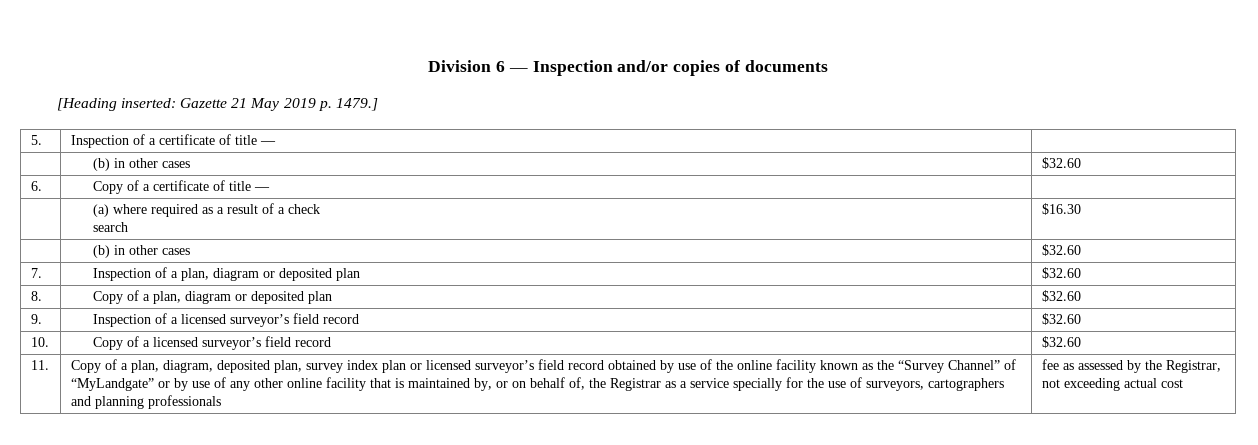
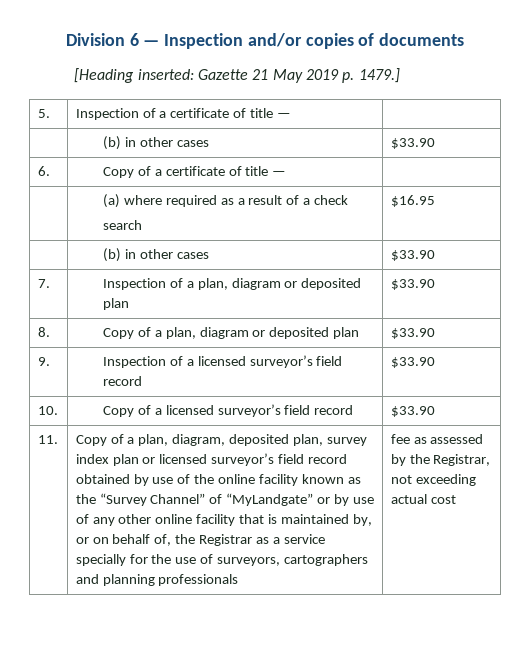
  5. | Inspection of a certificate of title — |
- | (b) in other cases | $32.60
+ | (b) in other cases | $33.90
  | (a) where required as a result of a check
- search | $16.30
- | (b) in other cases | $32.60
+ search | $16.95
+ | (b) in other cases | $33.90
- 7. | Inspection of a plan, diagram or deposited plan | $32.60
+ 7. | Inspection of a plan, diagram or deposited plan | $33.90
- 8. | Copy of a plan, diagram or deposited plan | $32.60
+ 8. | Copy of a plan, diagram or deposited plan | $33.90
- 9. | Inspection of a licensed surveyor’s field record | $32.60
+ 9. | Inspection of a licensed surveyor’s field record | $33.90
- 10. | Copy of a licensed surveyor’s field record | $32.60
+ 10. | Copy of a licensed surveyor’s field record | $33.90

